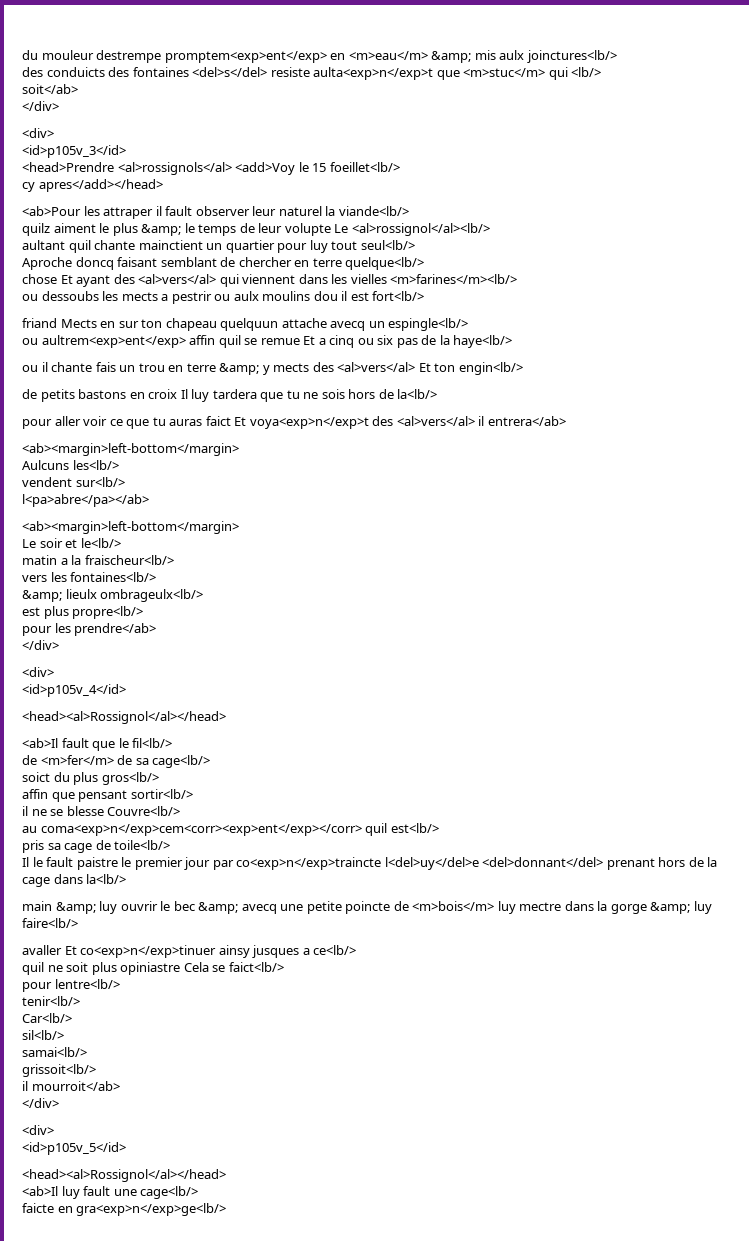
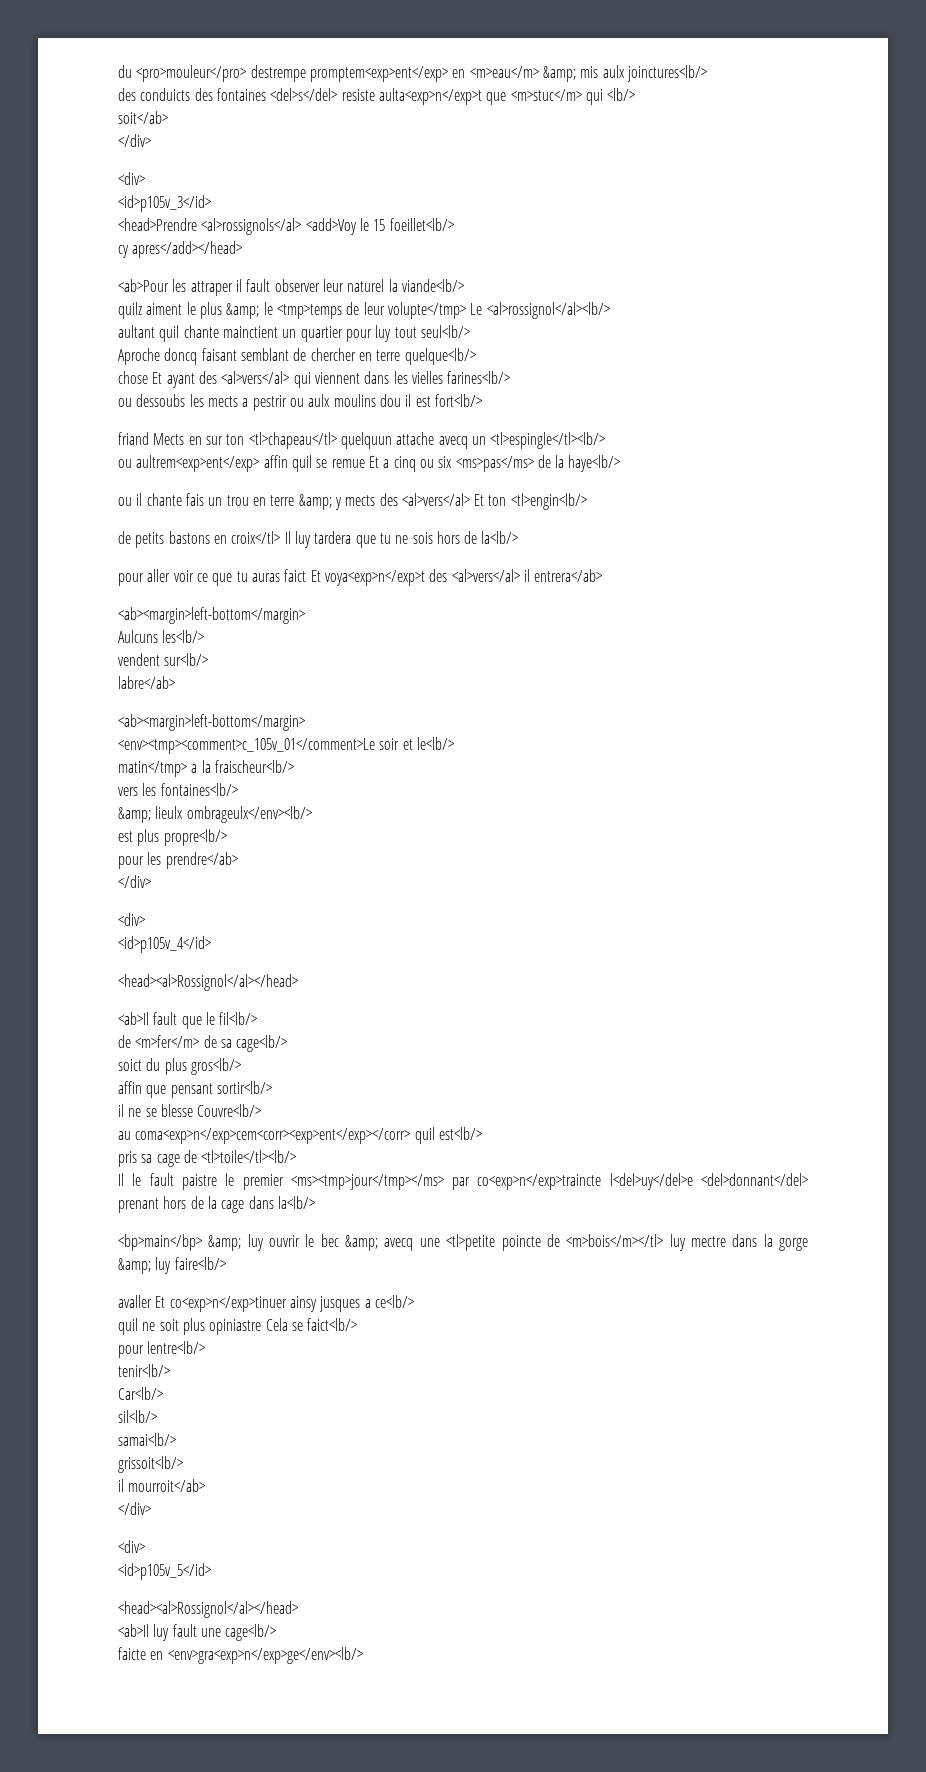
- du mouleur destrempe promptem<exp>ent</exp> en <m>eau</m> &amp; mis aulx joinctures<lb/>
+ du <pro>mouleur</pro> destrempe promptem<exp>ent</exp> en <m>eau</m> &amp; mis aulx joinctures<lb/>
- quilz aiment le plus &amp; le temps de leur volupte Le <al>rossignol</al><lb/>
+ quilz aiment le plus &amp; le <tmp>temps de leur volupte</tmp> Le <al>rossignol</al><lb/>
- chose Et ayant des <al>vers</al> qui viennent dans les vielles <m>farines</m><lb/>
+ chose Et ayant des <al>vers</al> qui viennent dans les vielles farines<lb/>
- friand Mects en sur ton chapeau quelquun attache avecq un espingle<lb/>
+ friand Mects en sur ton <tl>chapeau</tl> quelquun attache avecq un <tl>espingle</tl><lb/>
- ou aultrem<exp>ent</exp> affin quil se remue Et a cinq ou six pas de la haye<lb/>
+ ou aultrem<exp>ent</exp> affin quil se remue Et a cinq ou six <ms>pas</ms> de la haye<lb/>
- ou il chante fais un trou en terre &amp; y mects des <al>vers</al> Et ton engin<lb/>
+ ou il chante fais un trou en terre &amp; y mects des <al>vers</al> Et ton <tl>engin<lb/>
- de petits bastons en croix Il luy tardera que tu ne sois hors de la<lb/>
+ de petits bastons en croix</tl> Il luy tardera que tu ne sois hors de la<lb/>
- l<pa>abre</pa></ab>
+ labre</ab>
  <ab><margin>left-bottom</margin>
- Le soir et le<lb/>
+ <env><tmp><comment>c_105v_01</comment>Le soir et le<lb/>
- matin a la fraischeur<lb/>
+ matin</tmp> a la fraischeur<lb/>
- &amp; lieulx ombrageulx<lb/>
+ &amp; lieulx ombrageulx</env><lb/>
- pris sa cage de toile<lb/>
+ pris sa cage de <tl>toile</tl><lb/>
- Il le fault paistre le premier jour par co<exp>n</exp>traincte l<del>uy</del>e <del>donnant</del> prenant hors de la cage dans la<lb/>
+ Il le fault paistre le premier <ms><tmp>jour</tmp></ms> par co<exp>n</exp>traincte l<del>uy</del>e <del>donnant</del> prenant hors de la cage dans la<lb/>
- main &amp; luy ouvrir le bec &amp; avecq une petite poincte de <m>bois</m> luy mectre dans la gorge &amp; luy faire<lb/>
+ <bp>main</bp> &amp; luy ouvrir le bec &amp; avecq une <tl>petite poincte de <m>bois</m></tl> luy mectre dans la gorge &amp; luy faire<lb/>
- faicte en gra<exp>n</exp>ge<lb/>
+ faicte en <env>gra<exp>n</exp>ge</env><lb/>

